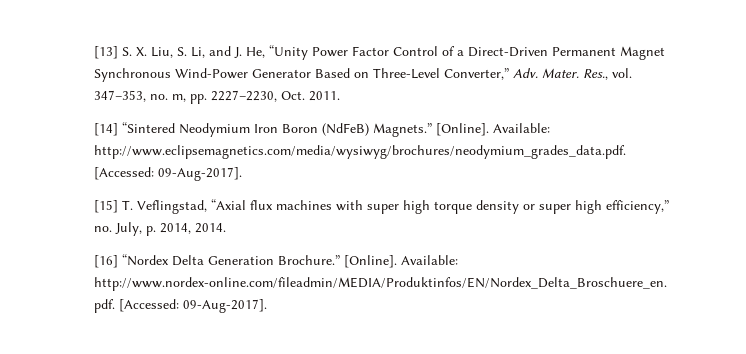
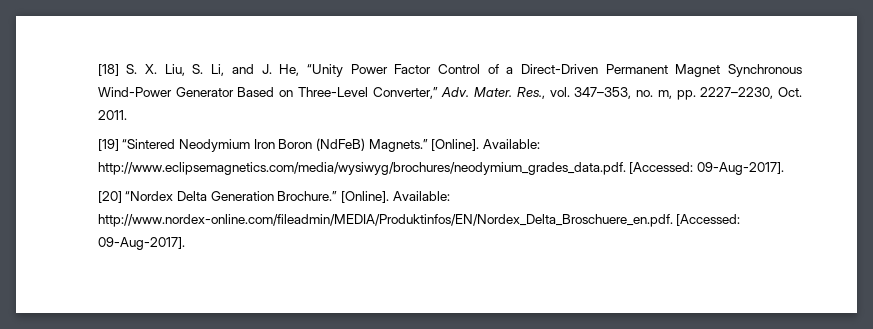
- [13] S. X. Liu, S. Li, and J. He, “Unity Power Factor Control of a Direct-Driven Permanent Magnet Synchronous Wind-Power Generator Based on Three-Level Converter,” Adv. Mater.
+ [18] S. X. Liu, S. Li, and J. He, “Unity Power Factor Control of a Direct-Driven Permanent Magnet Synchronous Wind-Power Generator Based on Three-Level Converter,” Adv. Mater.
- [14] “Sintered Neodymium Iron Boron (NdFeB) Magnets.”
+ [19] “Sintered Neodymium Iron Boron (NdFeB) Magnets.”
- [15] T. Veflingstad, “Axial flux machines with super high torque density or super high efficiency,” no. July, p. 2014, 2014.
- [16] “Nordex Delta Generation Brochure.”
+ [20] “Nordex Delta Generation Brochure.”

